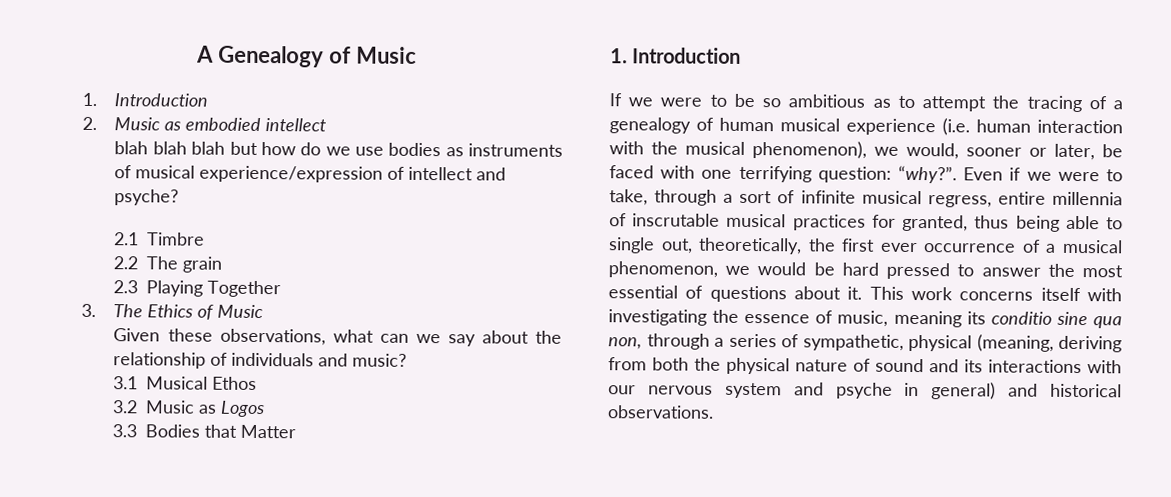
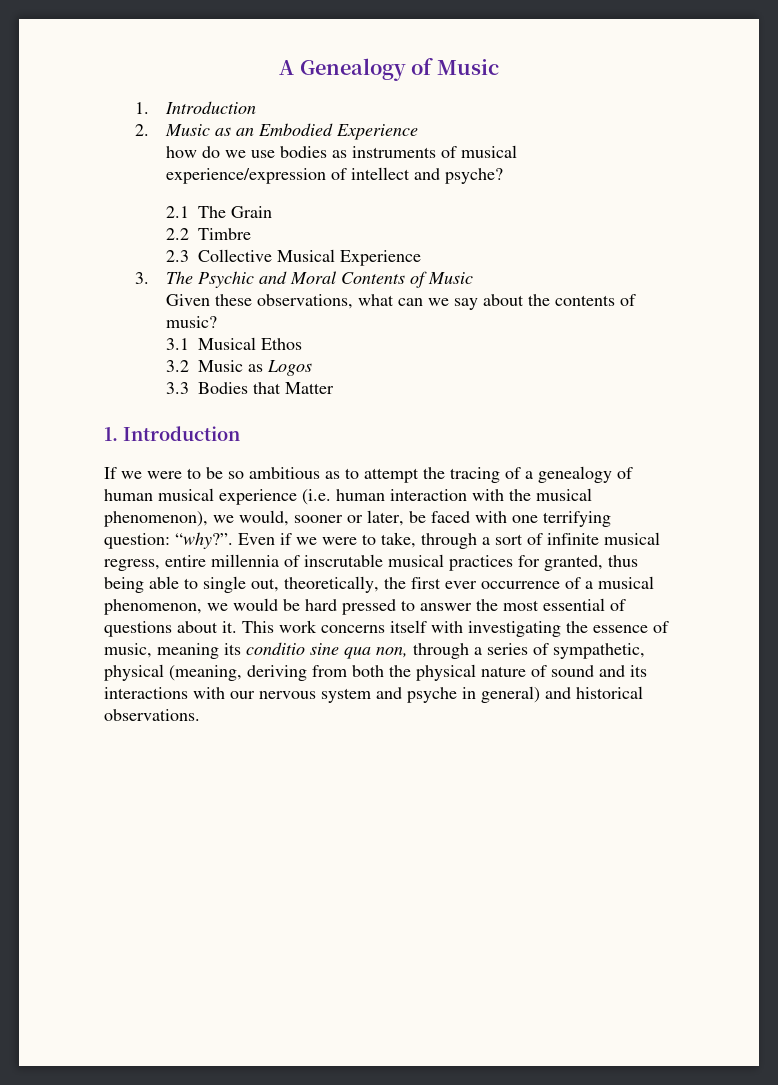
- 2. Music as embodied intellect
- blah blah blah but how do we use bodies as instruments of musical experience/expression of intellect and psyche?
+ 2. Music as an Embodied Experience
+ how do we use bodies as instruments of musical experience/expression of intellect and psyche?
- 2.1 Timbre
- 2.2 The grain
- 2.3 Playing Together
- 3. The Ethics of Music
+ 2.1 The Grain
+ 2.2 Timbre
+ 2.3 Collective Musical Experience
+ 3. The Psychic and Moral Contents of Music
- Given these observations, what can we say about the relationship of individuals and music?
+ Given these observations, what can we say about the contents of music?

